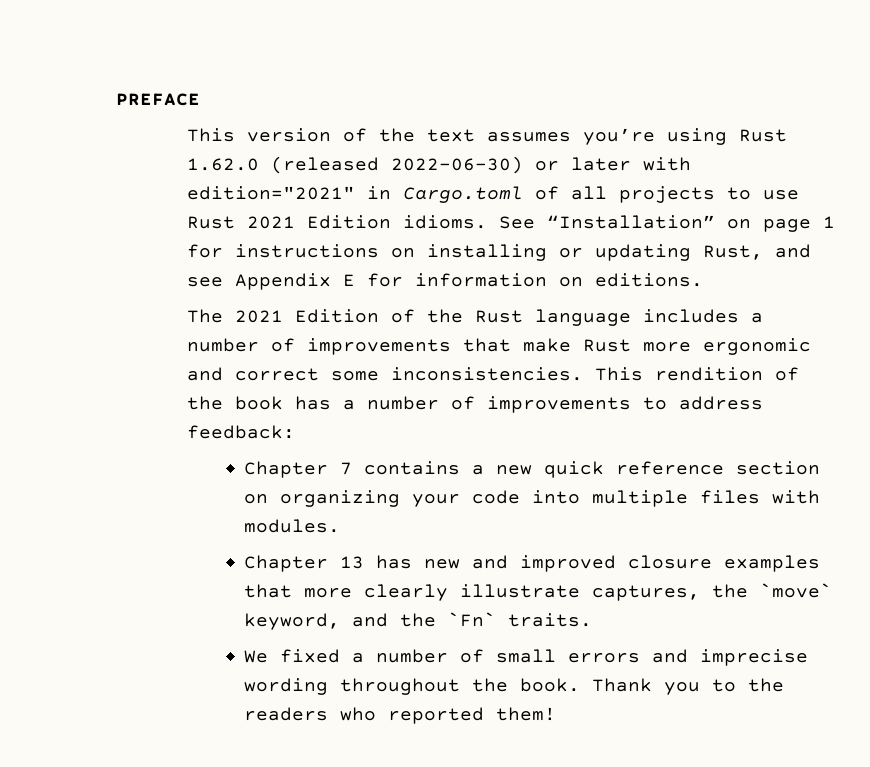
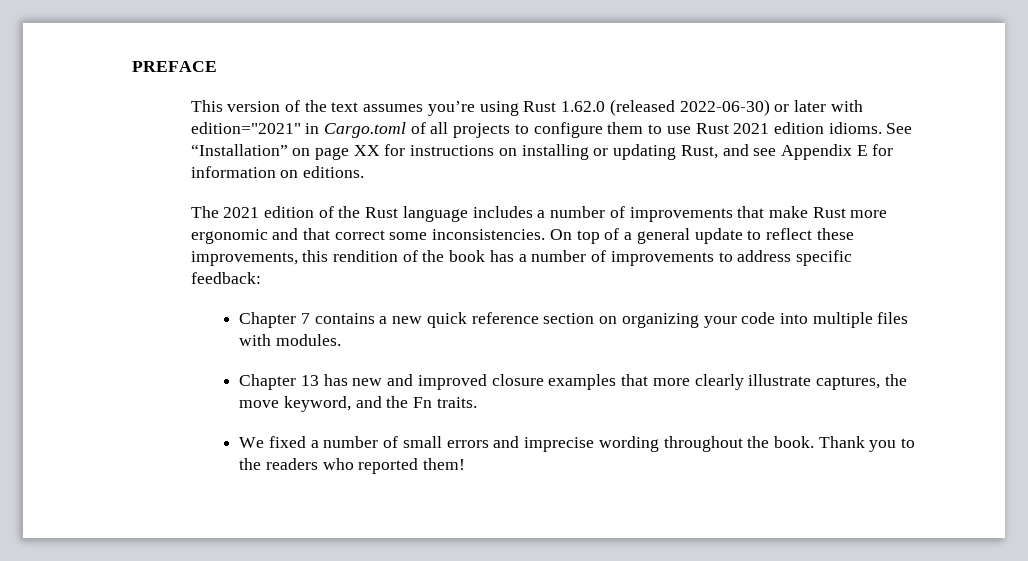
- This version of the text assumes you’re using Rust 1.62.0 (released 2022-06-30) or later with edition="2021" in Cargo.toml of all projects to use Rust 2021 Edition idioms.
+ This version of the text assumes you’re using Rust 1.62.0 (released 2022-06-30) or later with edition="2021" in Cargo.toml of all projects to configure them to use Rust 2021 edition idioms.
- See “Installation” on page 1 for instructions on installing or updating Rust, and see Appendix E for information on editions.
+ See “Installation” on page XX for instructions on installing or updating Rust, and see Appendix E for information on editions.
- The 2021 Edition of the Rust language includes a number of improvements that make Rust more ergonomic and correct some inconsistencies.
+ The 2021 edition of the Rust language includes a number of improvements that make Rust more ergonomic and that correct some inconsistencies.
- This rendition of the book has a number of improvements to address feedback:
+ On top of a general update to reflect these improvements, this rendition of the book has a number of improvements to address specific feedback:
- Chapter 13 has new and improved closure examples that more clearly illustrate captures, the `move` keyword, and the `Fn` traits.
+ Chapter 13 has new and improved closure examples that more clearly illustrate captures, the move keyword, and the Fn traits.

